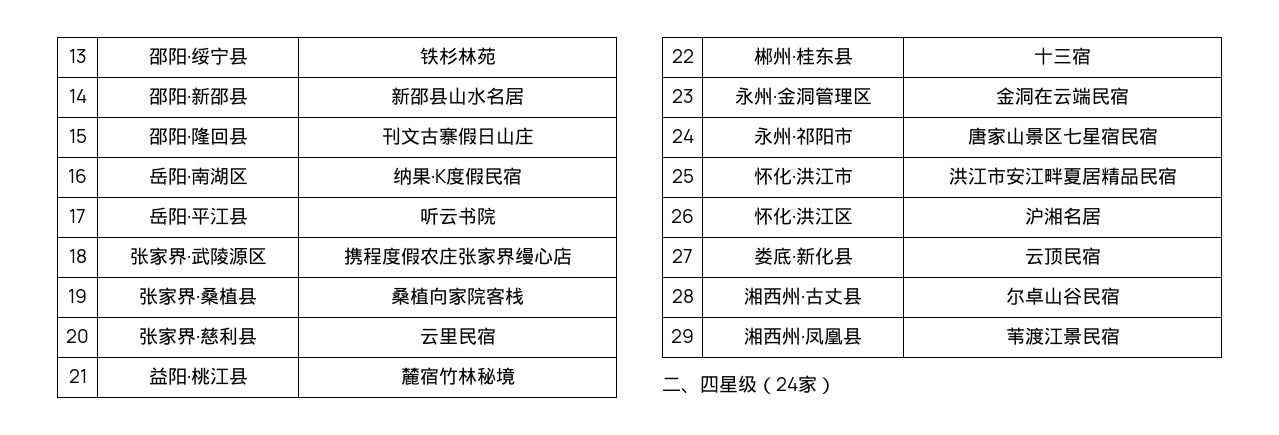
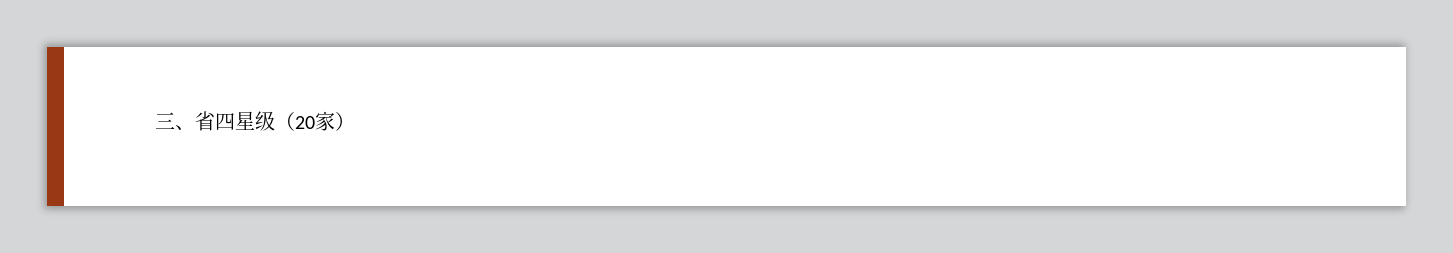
- 13 | 邵阳·绥宁县 | 铁杉林苑
- 14 | 邵阳·新邵县 | 新邵县山水名居
- 15 | 邵阳·隆回县 | 刊文古寨假日山庄
- 16 | 岳阳·南湖区 | 纳果·K度假民宿
- 17 | 岳阳·平江县 | 听云书院
- 18 | 张家界·武陵源区 | 携程度假农庄张家界缦心店
- 19 | 张家界·桑植县 | 桑植向家院客栈
- 20 | 张家界·慈利县 | 云里民宿
- 21 | 益阳·桃江县 | 麓宿竹林秘境
- 22 | 郴州·桂东县 | 十三宿
- 23 | 永州·金洞管理区 | 金洞在云端民宿
- 24 | 永州·祁阳市 | 唐家山景区七星宿民宿
- 25 | 怀化·洪江市 | 洪江市安江畔夏居精品民宿
- 26 | 怀化·洪江区 | 沪湘名居
- 27 | 娄底·新化县 | 云顶民宿
- 28 | 湘西州·古丈县 | 尔卓山谷民宿
- 29 | 湘西州·凤凰县 | 苇渡江景民宿
- 二、四星级（24家）
+ 三、省四星级（20家）

